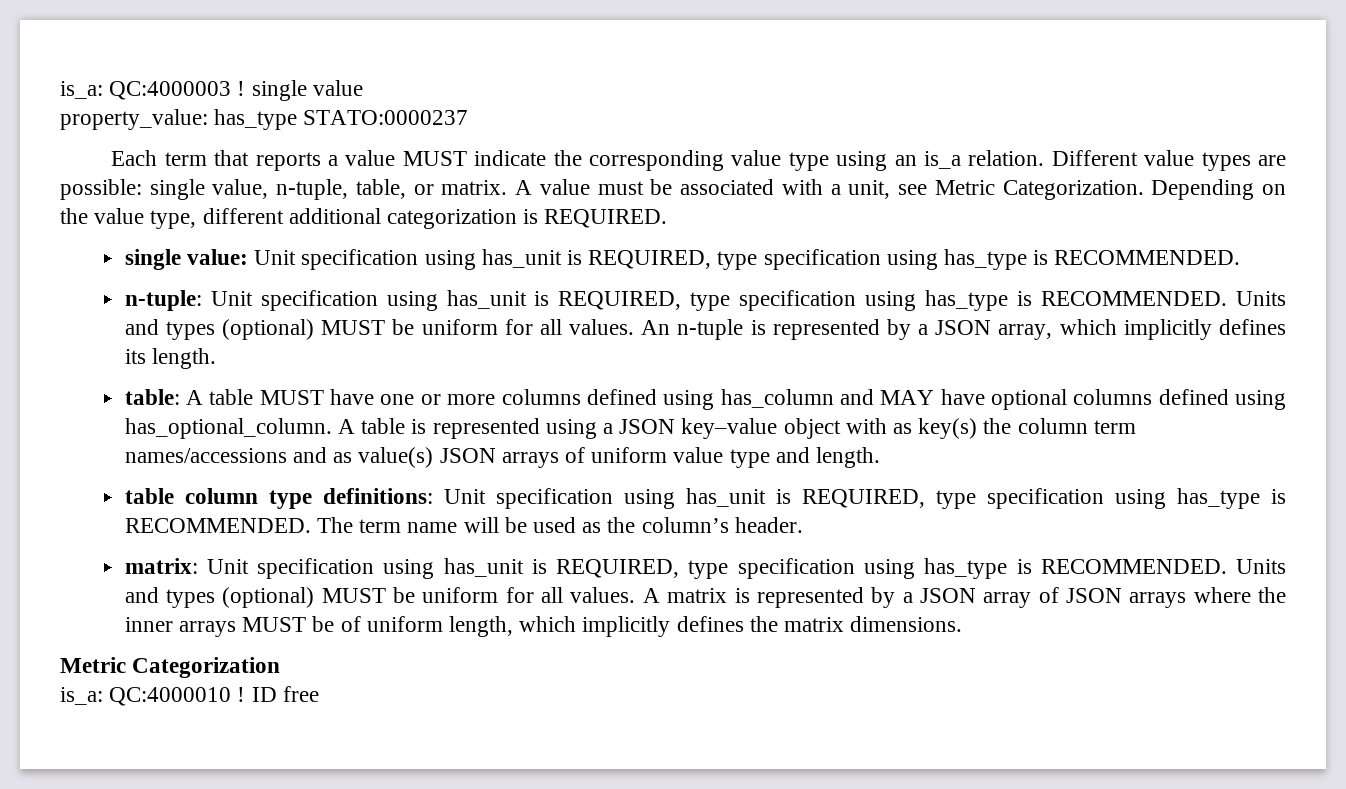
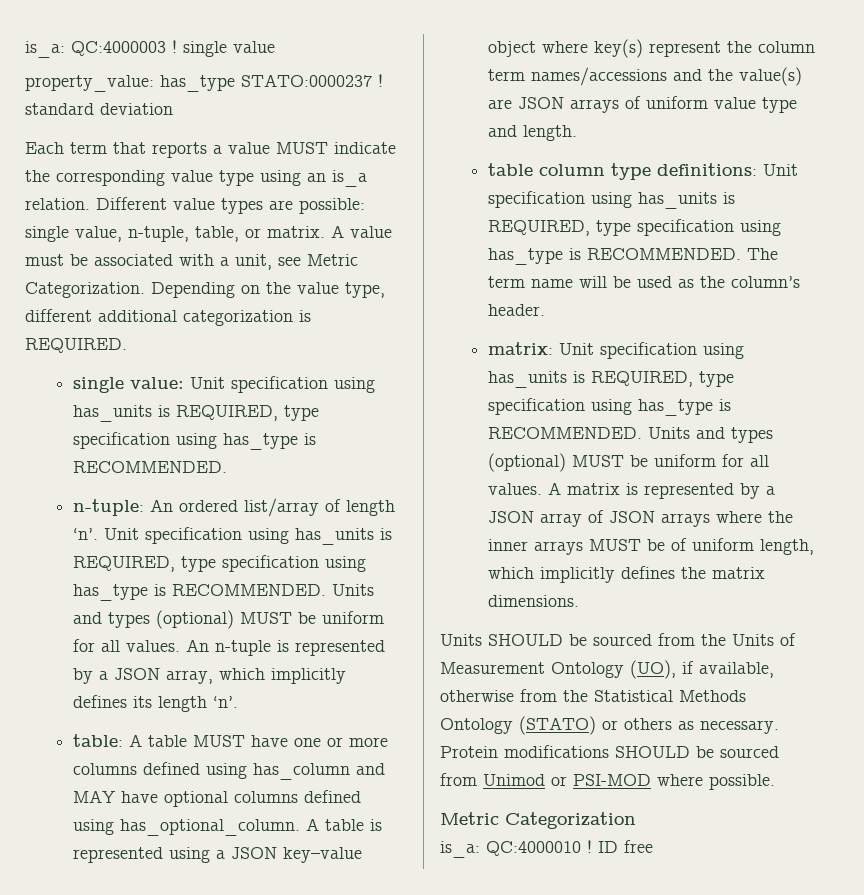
- property_value: has_type STATO:0000237
+ property_value: has_type STATO:0000237 ! standard deviation
- single value: Unit specification using has_unit is REQUIRED, type specification using has_type is RECOMMENDED.
+ single value: Unit specification using has_units is REQUIRED, type specification using has_type is RECOMMENDED.
- n-tuple: Unit specification using has_unit is REQUIRED, type specification using has_type is RECOMMENDED.
+ n-tuple: An ordered list/array of length ‘n’. Unit specification using has_units is REQUIRED, type specification using has_type is RECOMMENDED.
- An n-tuple is represented by a JSON array, which implicitly defines its length.
+ An n-tuple is represented by a JSON array, which implicitly defines its length ‘n’.
- A table is represented using a JSON key–value object with as key(s) the column term names/accessions and as value(s) JSON arrays of uniform value type and length.
+ A table is represented using a JSON key–value object where key(s) represent the column term names/accessions and the value(s) are JSON arrays of uniform value type and length.
- table column type definitions: Unit specification using has_unit is REQUIRED, type specification using has_type is RECOMMENDED.
+ table column type definitions: Unit specification using has_units is REQUIRED, type specification using has_type is RECOMMENDED.
- matrix: Unit specification using has_unit is REQUIRED, type specification using has_type is RECOMMENDED.
+ matrix: Unit specification using has_units is REQUIRED, type specification using has_type is RECOMMENDED.
+ Units SHOULD be sourced from the Units of Measurement Ontology (UO), if available, otherwise from the Statistical Methods Ontology (STATO) or others as necessary. Protein modifications SHOULD be sourced from Unimod or PSI-MOD where possible.

